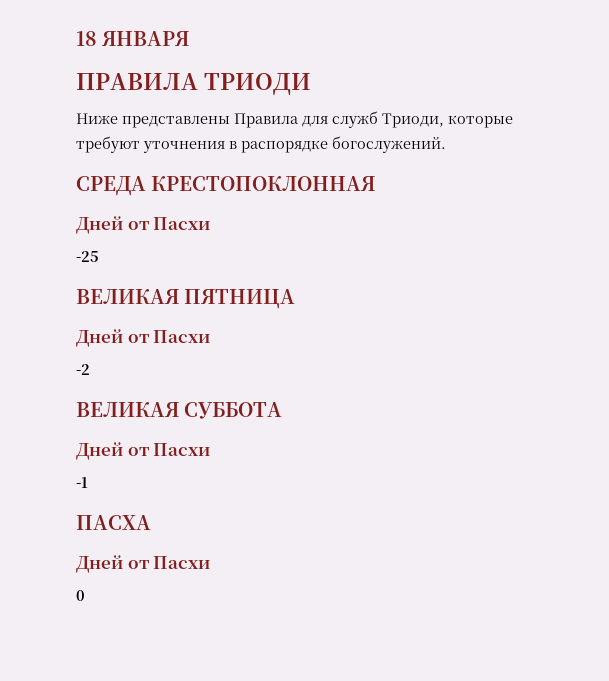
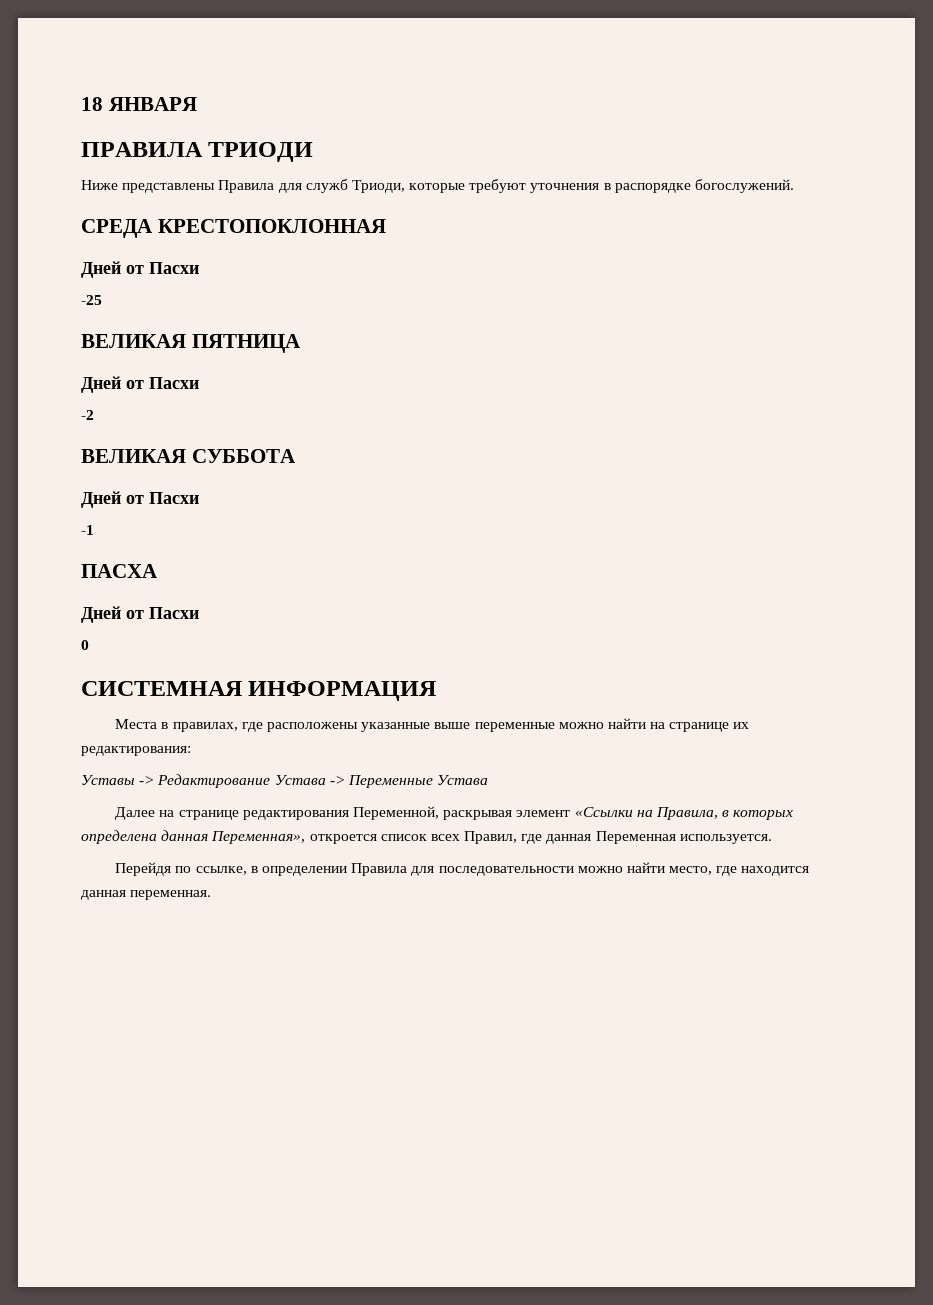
+ СИСТЕМНАЯ ИНФОРМАЦИЯ
+ Места в правилах, где расположены указанные выше переменные можно найти на странице их редактирования:
+ Уставы -> Редактирование Устава -> Переменные Устава
+ Далее на странице редактирования Переменной, раскрывая элемент «Ссылки на Правила, в которых определена данная Переменная», откроется список всех Правил, где данная Переменная используется.
+ Перейдя по ссылке, в определении Правила для последовательности можно найти место, где находится данная переменная.

